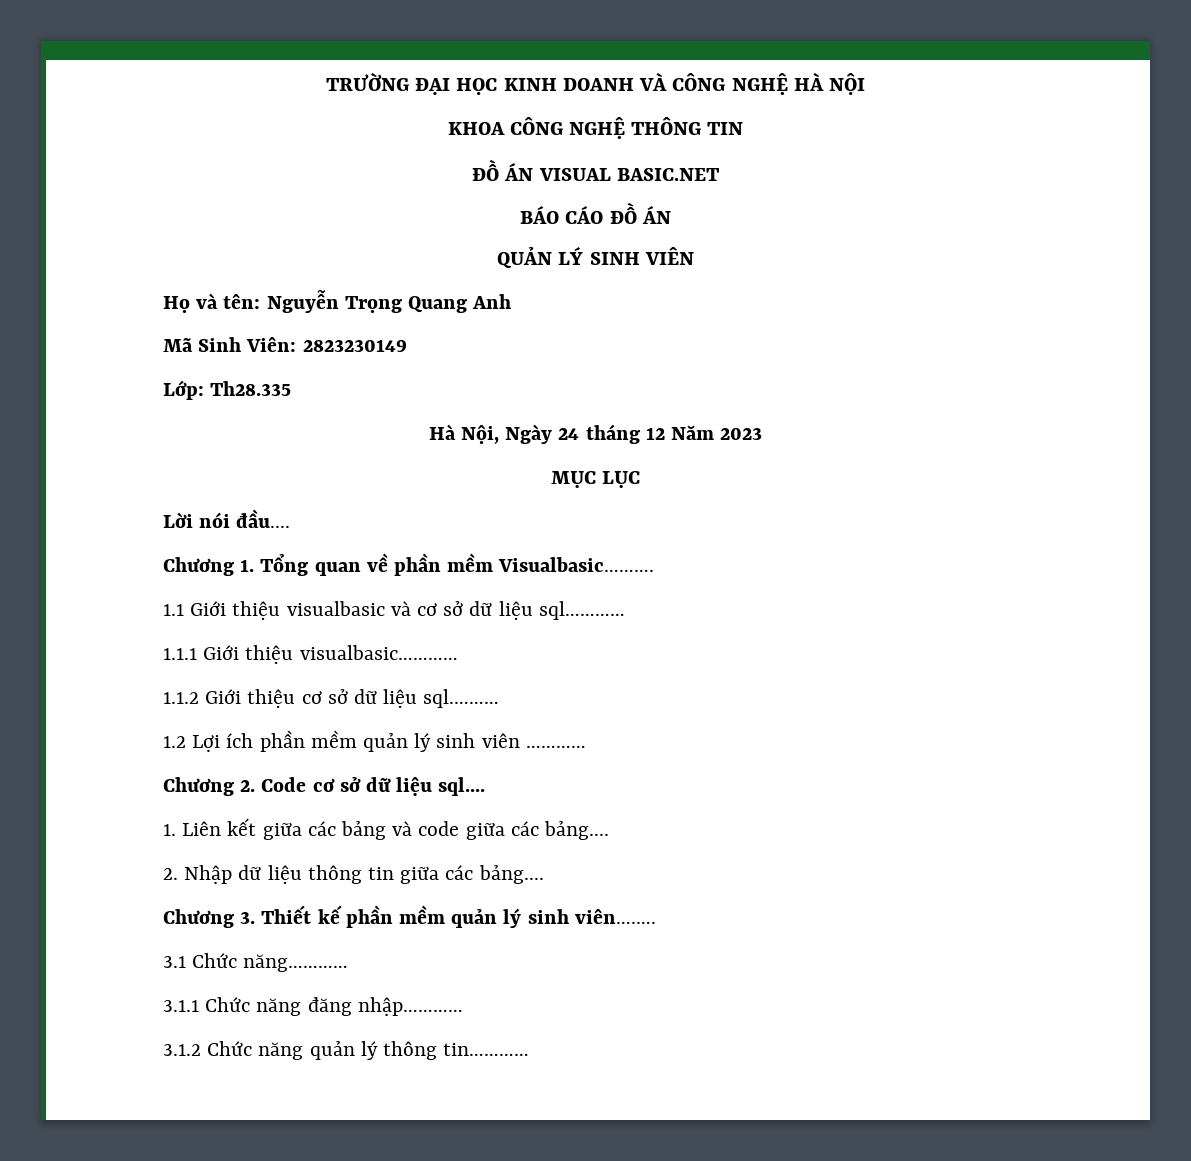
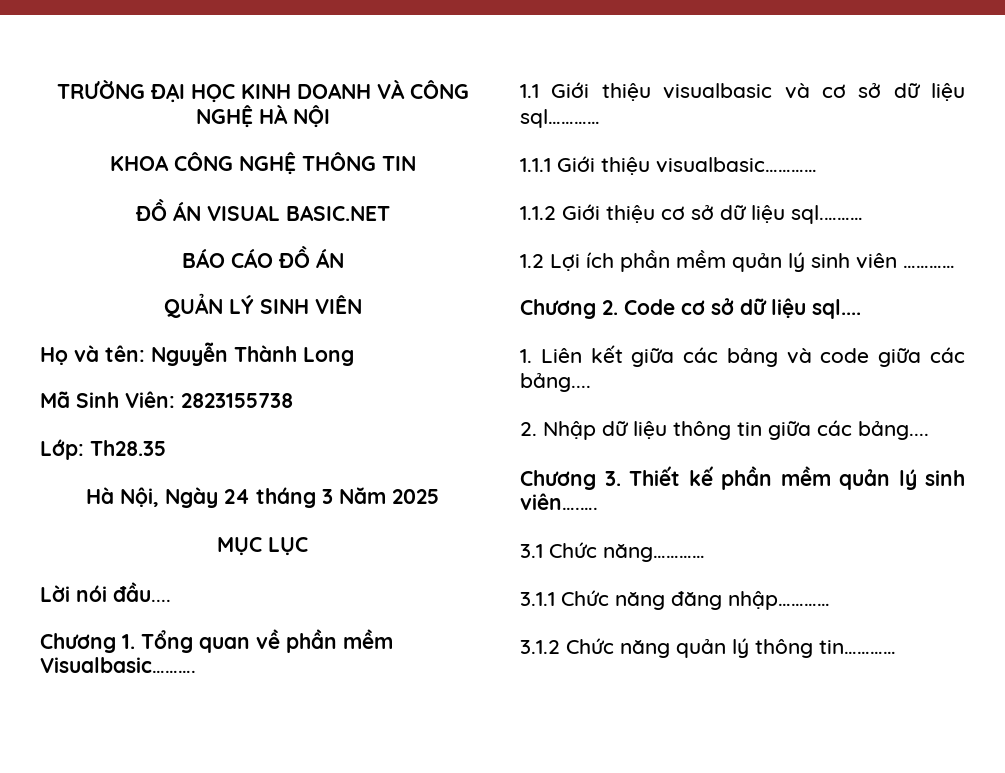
- Họ và tên: Nguyễn Trọng Quang Anh
+ Họ và tên: Nguyễn Thành Long
- Mã Sinh Viên: 2823230149
+ Mã Sinh Viên: 2823155738
- Lớp: Th28.335
+ Lớp: Th28.35
- Hà Nội, Ngày 24 tháng 12 Năm 2023
+ Hà Nội, Ngày 24 tháng 3 Năm 2025

